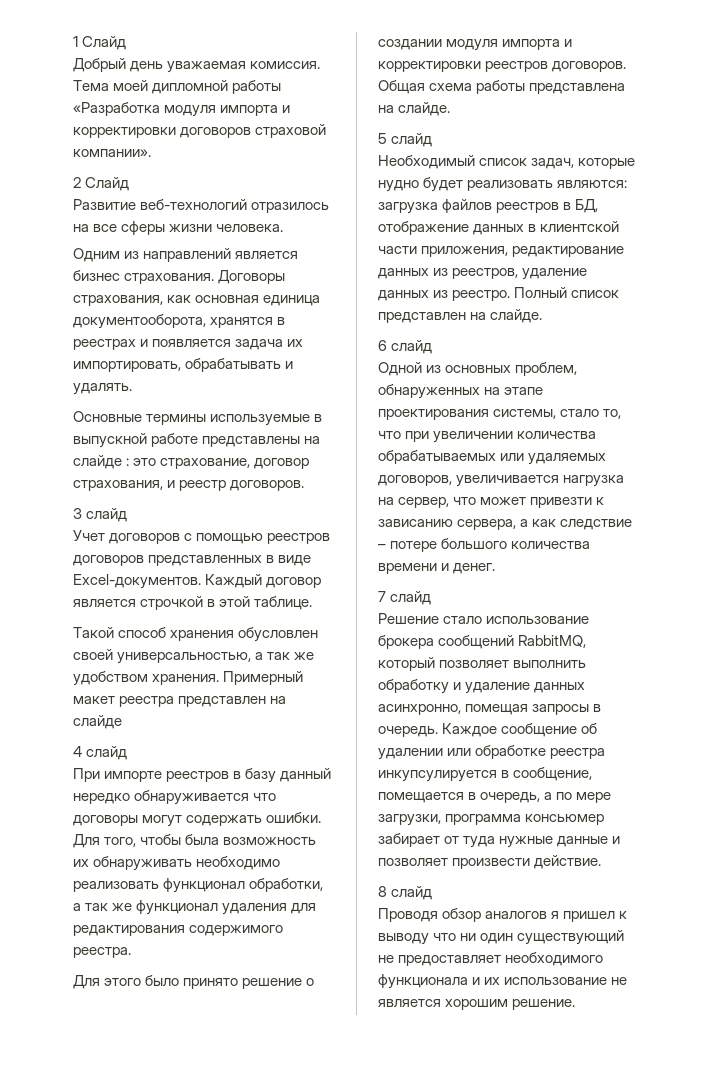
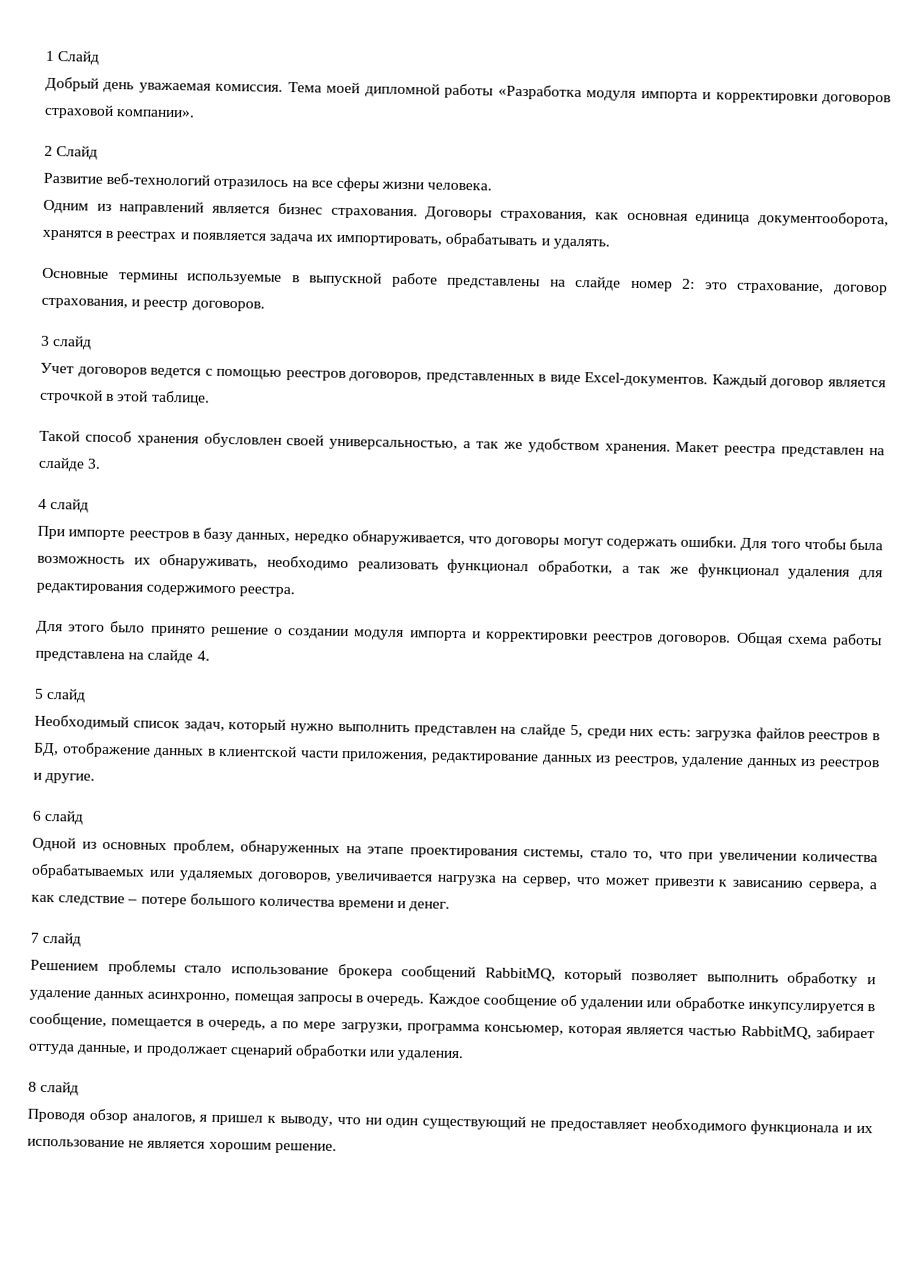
- Основные термины используемые в выпускной работе представлены на слайде : это страхование, договор страхования, и реестр договоров.
+ Основные термины используемые в выпускной работе представлены на слайде номер 2: это страхование, договор страхования, и реестр договоров.
- Учет договоров с помощью реестров договоров представленных в виде Excel-документов.
+ Учет договоров ведется с помощью реестров договоров, представленных в виде Excel-документов.
- Примерный макет реестра представлен на слайде
+ Макет реестра представлен на слайде 3.
- При импорте реестров в базу данный нередко обнаруживается что договоры могут содержать ошибки.
+ При импорте реестров в базу данных, нередко обнаруживается, что договоры могут содержать ошибки.
- Для того, чтобы была возможность их обнаруживать необходимо реализовать функционал обработки, а так же функционал удаления для редактирования содержимого реестра.
+ Для того чтобы была возможность их обнаруживать, необходимо реализовать функционал обработки, а так же функционал удаления для редактирования содержимого реестра.
- Общая схема работы представлена на слайде.
+ Общая схема работы представлена на слайде 4.
- Необходимый список задач, которые нудно будет реализовать являются: загрузка файлов реестров в БД, отображение данных в клиентской части приложения, редактирование данных из реестров, удаление данных из реестро. Полный список представлен на слайде.
+ Необходимый список задач, который нужно выполнить представлен на слайде 5, среди них есть: загрузка файлов реестров в БД, отображение данных в клиентской части приложения, редактирование данных из реестров, удаление данных из реестров и другие.
- Решение стало использование брокера сообщений RabbitMQ, который позволяет выполнить обработку и удаление данных асинхронно, помещая запросы в очередь.
+ Решением проблемы стало использование брокера сообщений RabbitMQ, который позволяет выполнить обработку и удаление данных асинхронно, помещая запросы в очередь.
- Каждое сообщение об удалении или обработке реестра инкупсулируется в сообщение, помещается в очередь, а по мере загрузки, программа консьюмер забирает от туда нужные данные и позволяет произвести действие.
+ Каждое сообщение об удалении или обработке инкупсулируется в сообщение, помещается в очередь, а по мере загрузки, программа консьюмер, которая является частью RabbitMQ, забирает оттуда данные, и продолжает сценарий обработки или удаления.
- Проводя обзор аналогов я пришел к выводу что ни один существующий не предоставляет необходимого функционала и их использование не является хорошим решение.
+ Проводя обзор аналогов, я пришел к выводу, что ни один существующий не предоставляет необходимого функционала и их использование не является хорошим решение.

